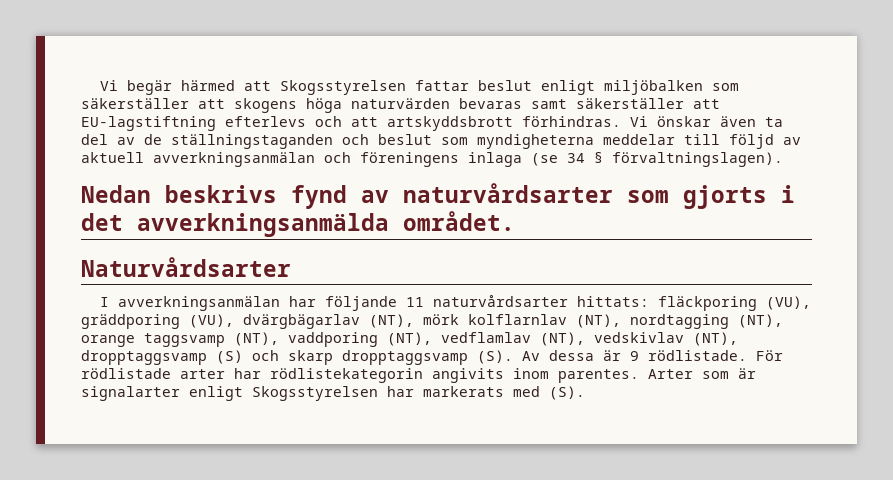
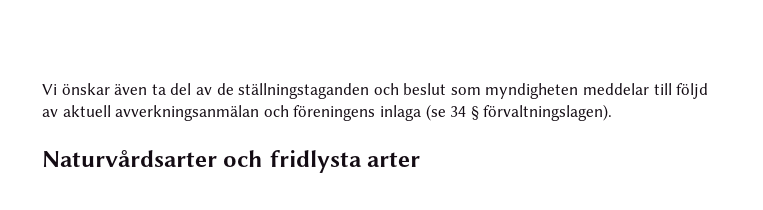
- Vi begär härmed att Skogsstyrelsen fattar beslut enligt miljöbalken som säkerställer att skogens höga naturvärden bevaras samt säkerställer att EU-lagstiftning efterlevs och att artskyddsbrott förhindras. Vi önskar även ta del av de ställningstaganden och beslut som myndigheterna meddelar till följd av aktuell avverkningsanmälan och föreningens inlaga (se 34 § förvaltningslagen).
+ Vi önskar även ta del av de ställningstaganden och beslut som myndigheten meddelar till följd av aktuell avverkningsanmälan och föreningens inlaga (se 34 § förvaltningslagen).
- Nedan beskrivs fynd av naturvårdsarter som gjorts i det avverkningsanmälda området.
- Naturvårdsarter
- I avverkningsanmälan har följande 11 naturvårdsarter hittats: fläckporing (VU), gräddporing (VU), dvärgbägarlav (NT), mörk kolflarnlav (NT), nordtagging (NT), orange taggsvamp (NT), vaddporing (NT), vedflamlav (NT), vedskivlav (NT), dropptaggsvamp (S) och skarp dropptaggsvamp (S). Av dessa är 9 rödlistade. För rödlistade arter har rödlistekategorin angivits inom parentes. Arter som är signalarter enligt Skogsstyrelsen har markerats med (S).
+ Naturvårdsarter och fridlysta arter

